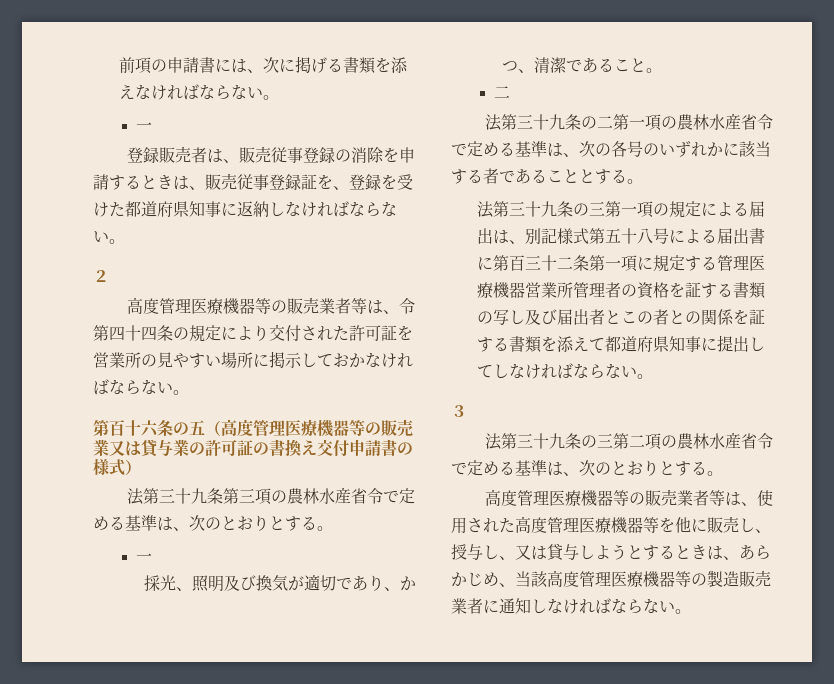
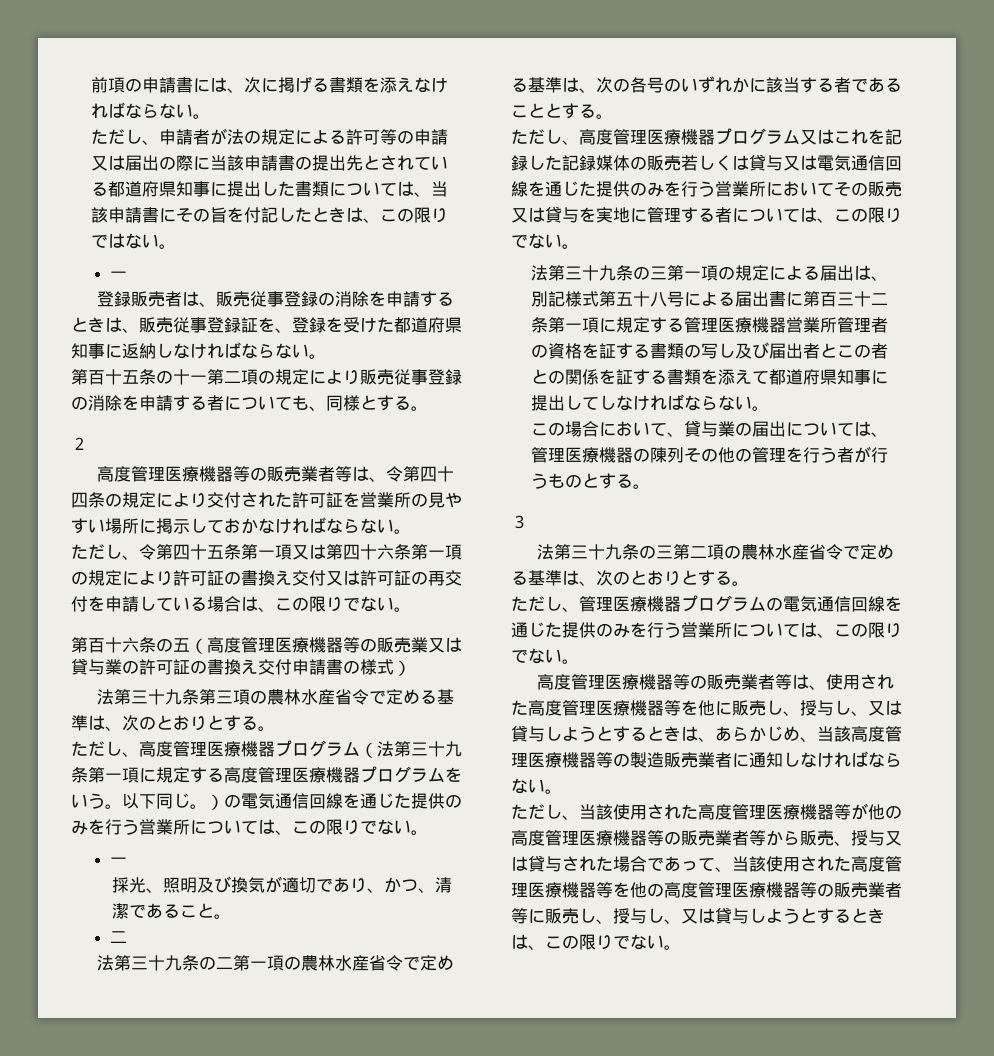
+ ただし、申請者が法の規定による許可等の申請又は届出の際に当該申請書の提出先とされている都道府県知事に提出した書類については、当該申請書にその旨を付記したときは、この限りではない。
+ 第百十五条の十一第二項の規定により販売従事登録の消除を申請する者についても、同様とする。
+ ただし、令第四十五条第一項又は第四十六条第一項の規定により許可証の書換え交付又は許可証の再交付を申請している場合は、この限りでない。
+ ただし、高度管理医療機器プログラム（法第三十九条第一項に規定する高度管理医療機器プログラムをいう。以下同じ。）の電気通信回線を通じた提供のみを行う営業所については、この限りでない。
+ ただし、高度管理医療機器プログラム又はこれを記録した記録媒体の販売若しくは貸与又は電気通信回線を通じた提供のみを行う営業所においてその販売又は貸与を実地に管理する者については、この限りでない。
+ この場合において、貸与業の届出については、管理医療機器の陳列その他の管理を行う者が行うものとする。
+ ただし、管理医療機器プログラムの電気通信回線を通じた提供のみを行う営業所については、この限りでない。
+ ただし、当該使用された高度管理医療機器等が他の高度管理医療機器等の販売業者等から販売、授与又は貸与された場合であって、当該使用された高度管理医療機器等を他の高度管理医療機器等の販売業者等に販売し、授与し、又は貸与しようとするときは、この限りでない。

